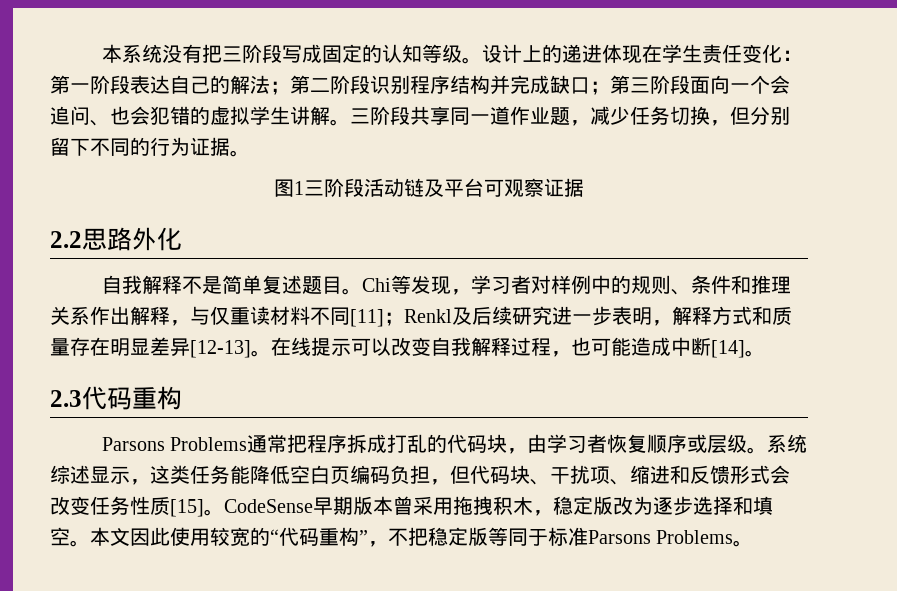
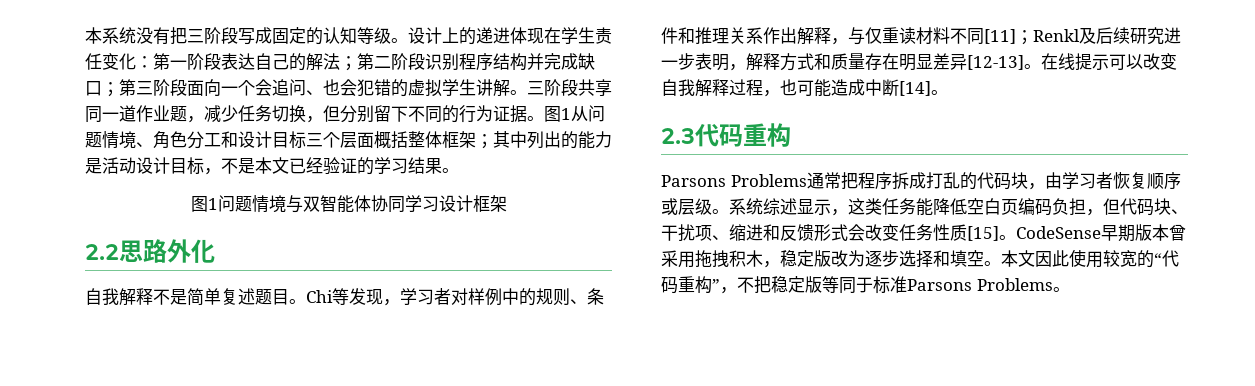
- 三阶段共享同一道作业题，减少任务切换，但分别留下不同的行为证据。
- 图1三阶段活动链及平台可观察证据
+ 三阶段共享同一道作业题，减少任务切换，但分别留下不同的行为证据。图1从问题情境、角色分工和设计目标三个层面概括整体框架；其中列出的能力是活动设计目标，不是本文已经验证的学习结果。
+ 图1问题情境与双智能体协同学习设计框架

